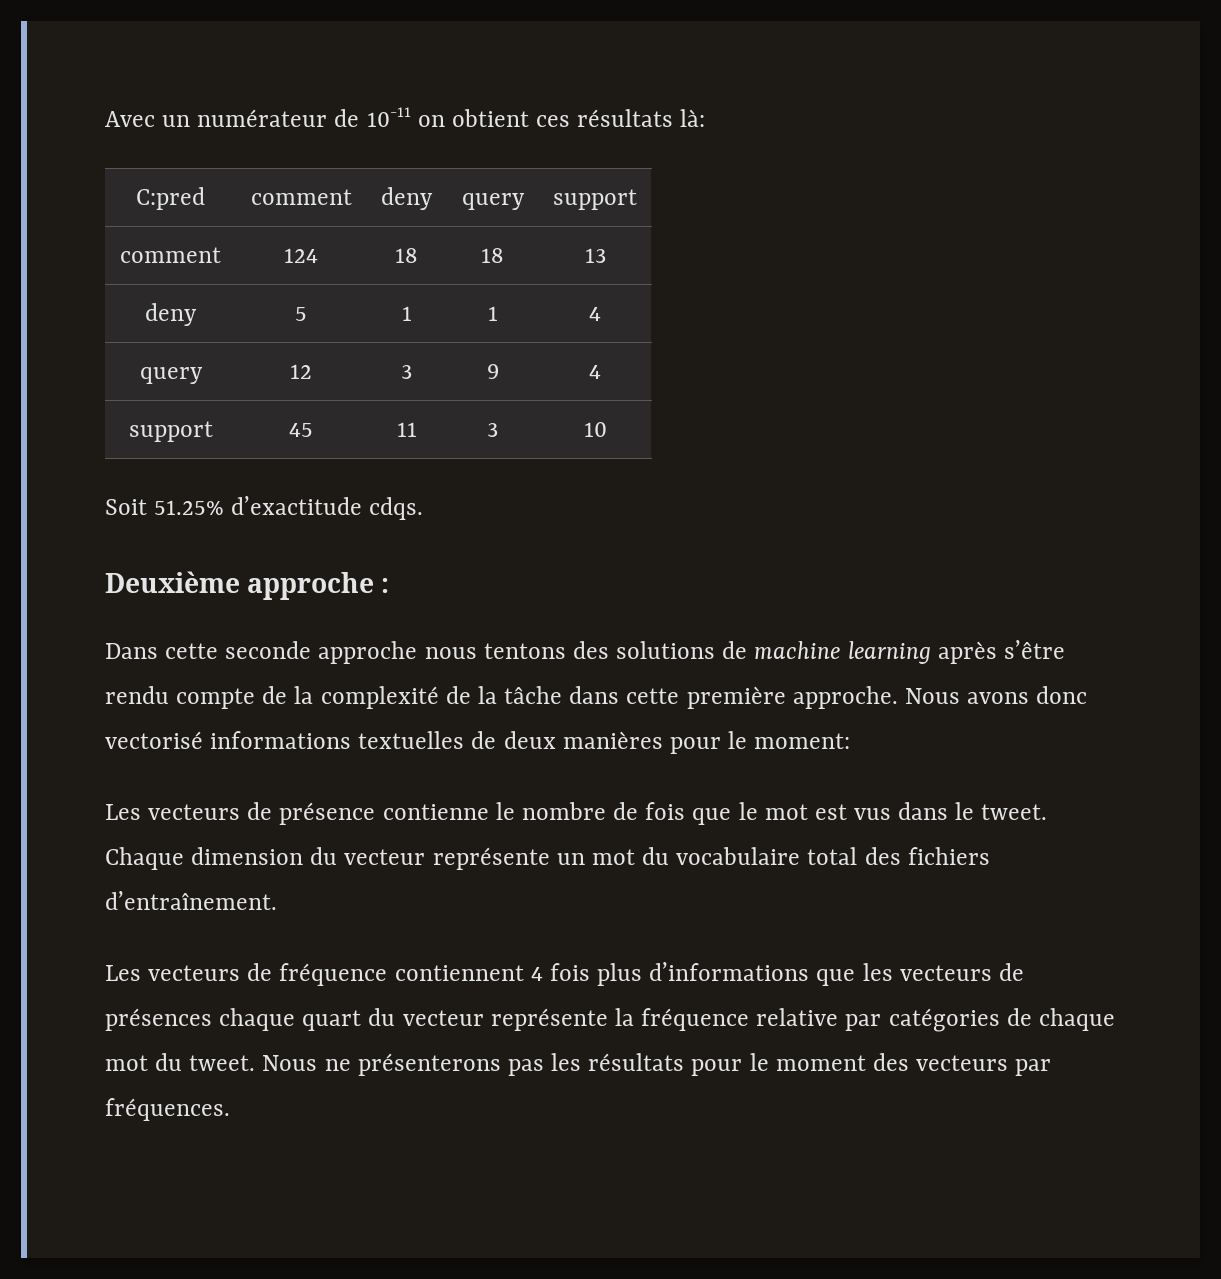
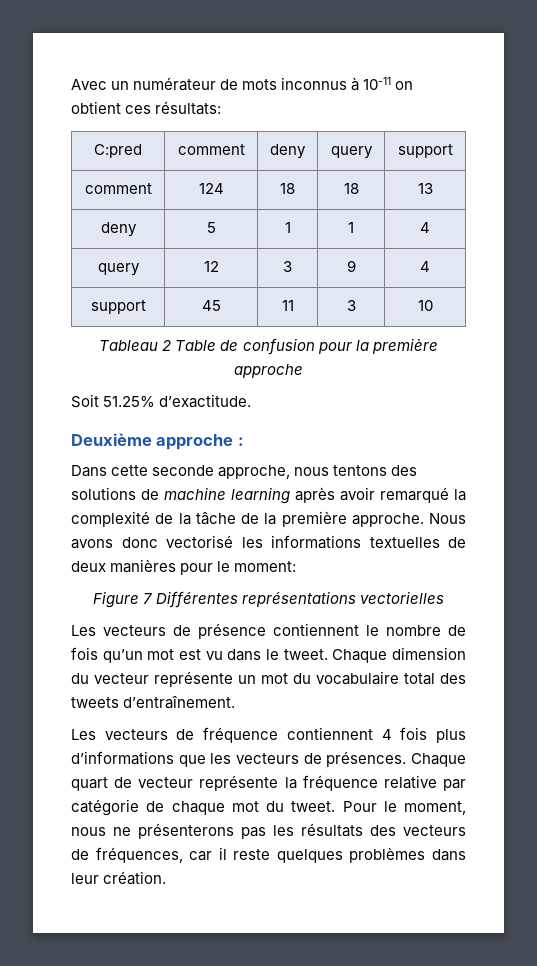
- Avec un numérateur de 10-11 on obtient ces résultats là:
+ Avec un numérateur de mots inconnus à 10-11 on obtient ces résultats:
+ Tableau 2 Table de confusion pour la première approche
- Soit 51.25% d’exactitude cdqs.
+ Soit 51.25% d’exactitude.
- Dans cette seconde approche nous tentons des solutions de machine learning après s’être rendu compte de la complexité de la tâche dans cette première approche.
+ Dans cette seconde approche, nous tentons des solutions de machine learning après avoir remarqué la complexité de la tâche de la première approche.
- Nous avons donc vectorisé informations textuelles de deux manières pour le moment:
+ Nous avons donc vectorisé les informations textuelles de deux manières pour le moment:
+ Figure 7 Différentes représentations vectorielles
- Les vecteurs de présence contienne le nombre de fois que le mot est vus dans le tweet.
+ Les vecteurs de présence contiennent le nombre de fois qu’un mot est vu dans le tweet.
- Chaque dimension du vecteur représente un mot du vocabulaire total des fichiers d’entraînement.
+ Chaque dimension du vecteur représente un mot du vocabulaire total des tweets d’entraînement.
- Les vecteurs de fréquence contiennent 4 fois plus d’informations que les vecteurs de présences chaque quart du vecteur représente la fréquence relative par catégories de chaque mot du tweet.
+ Les vecteurs de fréquence contiennent 4 fois plus d’informations que les vecteurs de présences. Chaque quart de vecteur représente la fréquence relative par catégorie de chaque mot du tweet.
- Nous ne présenterons pas les résultats pour le moment des vecteurs par fréquences.
+ Pour le moment, nous ne présenterons pas les résultats des vecteurs de fréquences, car il reste quelques problèmes dans leur création.

